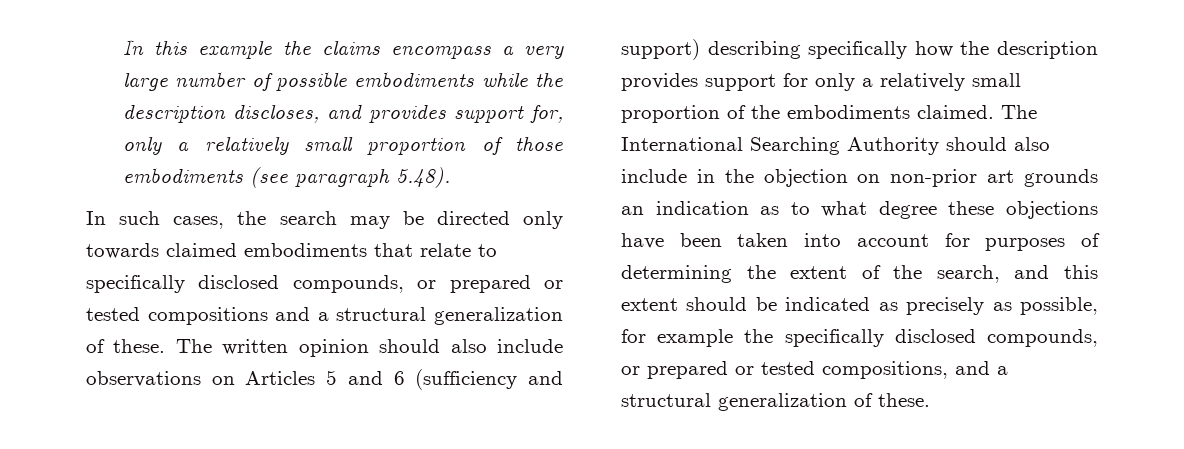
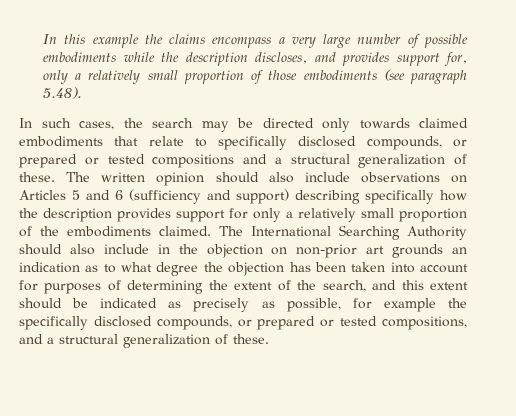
- The International Searching Authority should also include in the objection on non-prior art grounds an indication as to what degree these objections have been taken into account for purposes of determining the extent of the search, and this extent should be indicated as precisely as possible, for example the specifically disclosed compounds, or prepared or tested compositions, and a structural generalization of these.
+ The International Searching Authority should also include in the objection on non-prior art grounds an indication as to what degree the objection has been taken into account for purposes of determining the extent of the search, and this extent should be indicated as precisely as possible, for example the specifically disclosed compounds, or prepared or tested compositions, and a structural generalization of these.

